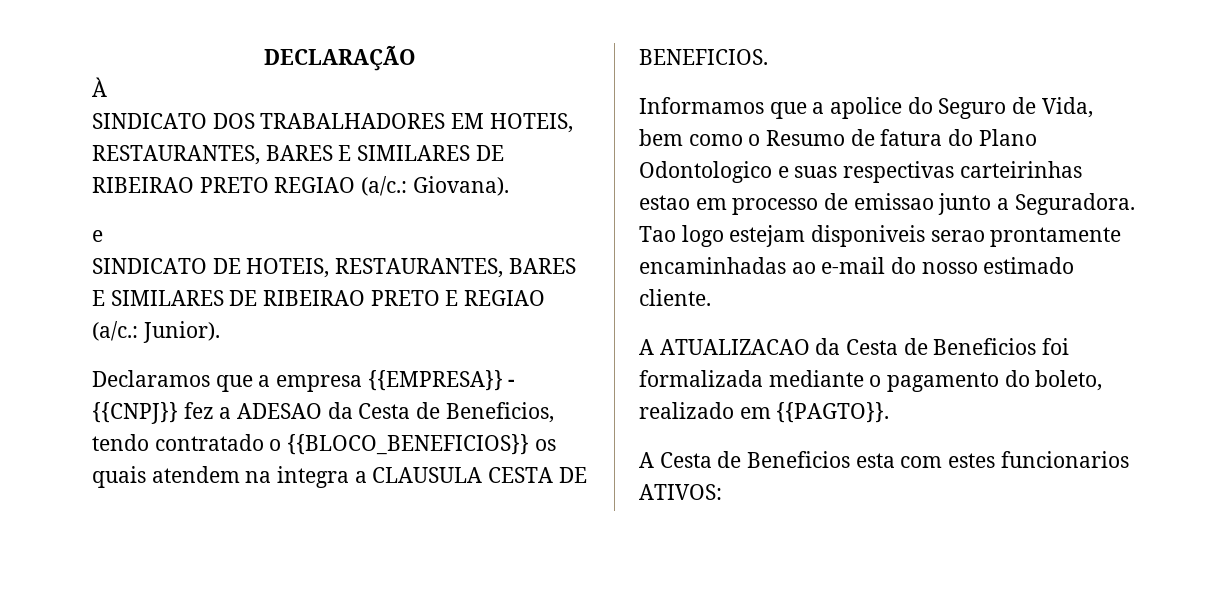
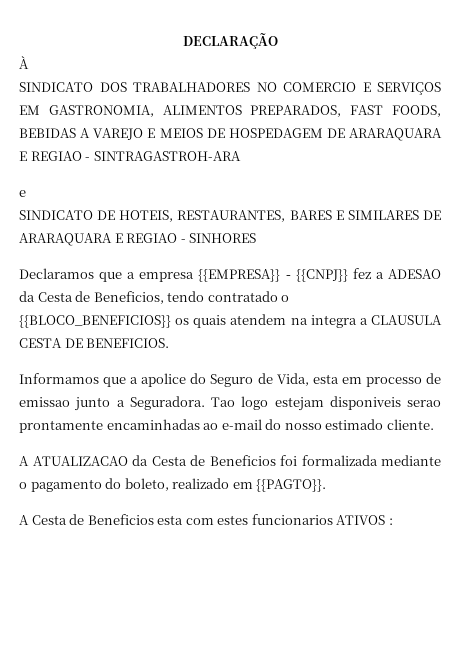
- SINDICATO DOS TRABALHADORES EM HOTEIS, RESTAURANTES, BARES E SIMILARES DE RIBEIRAO PRETO REGIAO (a/c.: Giovana).
+ SINDICATO DOS TRABALHADORES NO COMERCIO E SERVIÇOS EM GASTRONOMIA, ALIMENTOS PREPARADOS, FAST FOODS, BEBIDAS A VAREJO E MEIOS DE HOSPEDAGEM DE ARARAQUARA E REGIAO - SINTRAGASTROH-ARA
- SINDICATO DE HOTEIS, RESTAURANTES, BARES E SIMILARES DE RIBEIRAO PRETO E REGIAO (a/c.: Junior).
+ SINDICATO DE HOTEIS, RESTAURANTES, BARES E SIMILARES DE ARARAQUARA E REGIAO - SINHORES
- Informamos que a apolice do Seguro de Vida, bem como o Resumo de fatura do Plano Odontologico e suas respectivas carteirinhas estao em processo de emissao junto a Seguradora.
+ Informamos que a apolice do Seguro de Vida, esta em processo de emissao junto a Seguradora.
- A Cesta de Beneficios esta com estes funcionarios ATIVOS:
+ A Cesta de Beneficios esta com estes funcionarios ATIVOS :

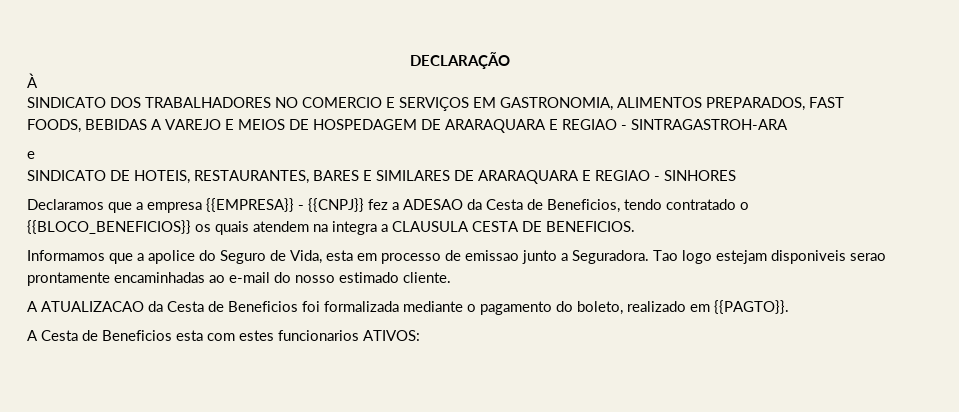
- A Cesta de Beneficios esta com estes funcionarios ATIVOS :
+ A Cesta de Beneficios esta com estes funcionarios ATIVOS:

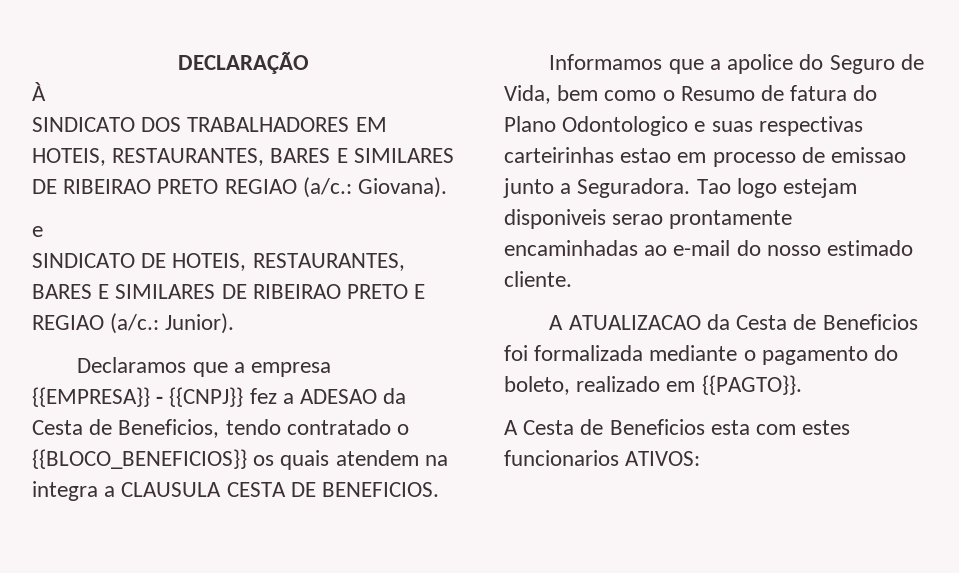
- SINDICATO DOS TRABALHADORES NO COMERCIO E SERVIÇOS EM GASTRONOMIA, ALIMENTOS PREPARADOS, FAST FOODS, BEBIDAS A VAREJO E MEIOS DE HOSPEDAGEM DE ARARAQUARA E REGIAO - SINTRAGASTROH-ARA
+ SINDICATO DOS TRABALHADORES EM HOTEIS, RESTAURANTES, BARES E SIMILARES DE RIBEIRAO PRETO REGIAO (a/c.: Giovana).
- SINDICATO DE HOTEIS, RESTAURANTES, BARES E SIMILARES DE ARARAQUARA E REGIAO - SINHORES
+ SINDICATO DE HOTEIS, RESTAURANTES, BARES E SIMILARES DE RIBEIRAO PRETO E REGIAO (a/c.: Junior).
- Informamos que a apolice do Seguro de Vida, esta em processo de emissao junto a Seguradora.
+ Informamos que a apolice do Seguro de Vida, bem como o Resumo de fatura do Plano Odontologico e suas respectivas carteirinhas estao em processo de emissao junto a Seguradora.

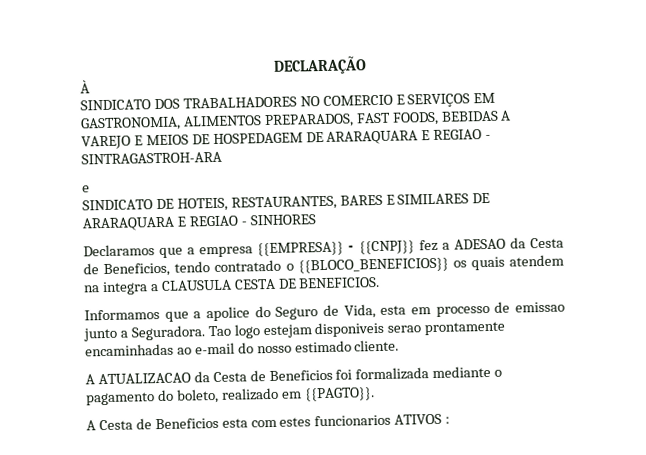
- SINDICATO DOS TRABALHADORES EM HOTEIS, RESTAURANTES, BARES E SIMILARES DE RIBEIRAO PRETO REGIAO (a/c.: Giovana).
+ SINDICATO DOS TRABALHADORES NO COMERCIO E SERVIÇOS EM GASTRONOMIA, ALIMENTOS PREPARADOS, FAST FOODS, BEBIDAS A VAREJO E MEIOS DE HOSPEDAGEM DE ARARAQUARA E REGIAO - SINTRAGASTROH-ARA
- SINDICATO DE HOTEIS, RESTAURANTES, BARES E SIMILARES DE RIBEIRAO PRETO E REGIAO (a/c.: Junior).
+ SINDICATO DE HOTEIS, RESTAURANTES, BARES E SIMILARES DE ARARAQUARA E REGIAO - SINHORES
- Informamos que a apolice do Seguro de Vida, bem como o Resumo de fatura do Plano Odontologico e suas respectivas carteirinhas estao em processo de emissao junto a Seguradora.
+ Informamos que a apolice do Seguro de Vida, esta em processo de emissao junto a Seguradora.
- A Cesta de Beneficios esta com estes funcionarios ATIVOS:
+ A Cesta de Beneficios esta com estes funcionarios ATIVOS :

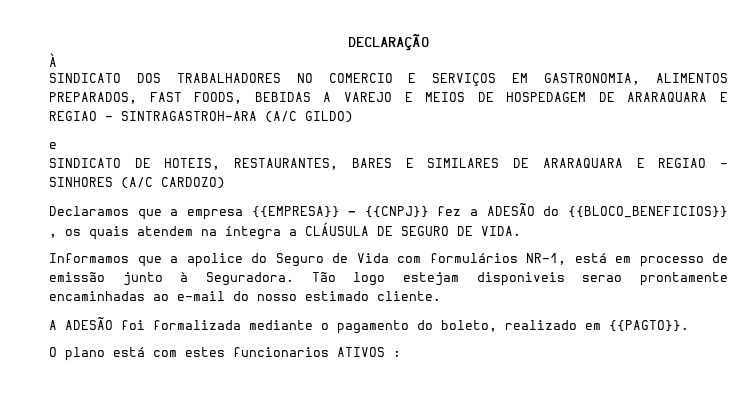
- SINDICATO DOS TRABALHADORES NO COMERCIO E SERVIÇOS EM GASTRONOMIA, ALIMENTOS PREPARADOS, FAST FOODS, BEBIDAS A VAREJO E MEIOS DE HOSPEDAGEM DE ARARAQUARA E REGIAO - SINTRAGASTROH-ARA
+ SINDICATO DOS TRABALHADORES NO COMERCIO E SERVIÇOS EM GASTRONOMIA, ALIMENTOS PREPARADOS, FAST FOODS, BEBIDAS A VAREJO E MEIOS DE HOSPEDAGEM DE ARARAQUARA E REGIAO - SINTRAGASTROH-ARA (A/C GILDO)
- SINDICATO DE HOTEIS, RESTAURANTES, BARES E SIMILARES DE ARARAQUARA E REGIAO - SINHORES
+ SINDICATO DE HOTEIS, RESTAURANTES, BARES E SIMILARES DE ARARAQUARA E REGIAO - SINHORES (A/C CARDOZO)
- Declaramos que a empresa {{EMPRESA}} - {{CNPJ}} fez a ADESAO da Cesta de Beneficios, tendo contratado o {{BLOCO_BENEFICIOS}} os quais atendem na integra a CLAUSULA CESTA DE BENEFICIOS.
+ Declaramos que a empresa {{EMPRESA}} - {{CNPJ}} fez a ADESÃO do {{BLOCO_BENEFICIOS}} , os quais atendem na íntegra a CLÁUSULA DE SEGURO DE VIDA.
- Informamos que a apolice do Seguro de Vida, esta em processo de emissao junto a Seguradora. Tao logo estejam disponiveis serao prontamente encaminhadas ao e-mail do nosso estimado cliente.
+ Informamos que a apolice do Seguro de Vida com formulários NR-1, está em processo de emissão junto à Seguradora. Tão logo estejam disponiveis serao prontamente encaminhadas ao e-mail do nosso estimado cliente.
- A ATUALIZACAO da Cesta de Beneficios foi formalizada mediante o pagamento do boleto, realizado em {{PAGTO}}.
+ A ADESÃO foi formalizada mediante o pagamento do boleto, realizado em {{PAGTO}}.
- A Cesta de Beneficios esta com estes funcionarios ATIVOS :
+ O plano está com estes funcionarios ATIVOS :

